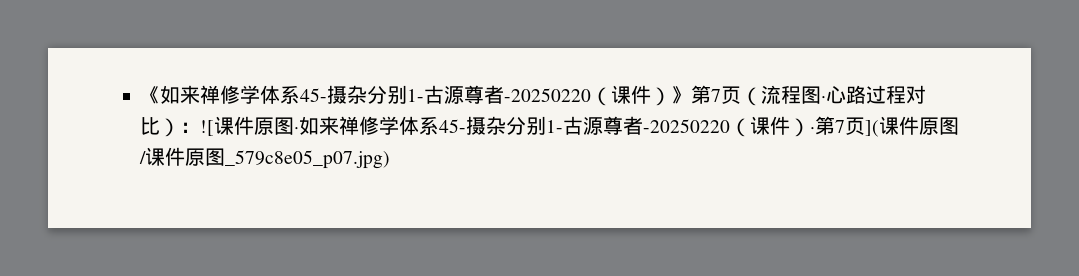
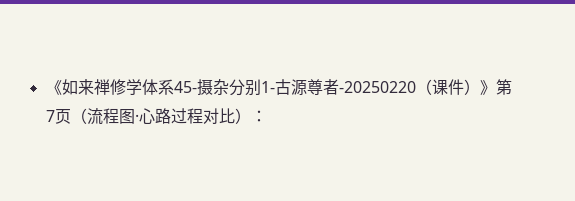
- 《如来禅修学体系45-摄杂分别1-古源尊者-20250220（课件）》第7页（流程图·心路过程对比）：![课件原图·如来禅修学体系45-摄杂分别1-古源尊者-20250220（课件）·第7页](课件原图/课件原图_579c8e05_p07.jpg)
+ 《如来禅修学体系45-摄杂分别1-古源尊者-20250220（课件）》第7页（流程图·心路过程对比）：

